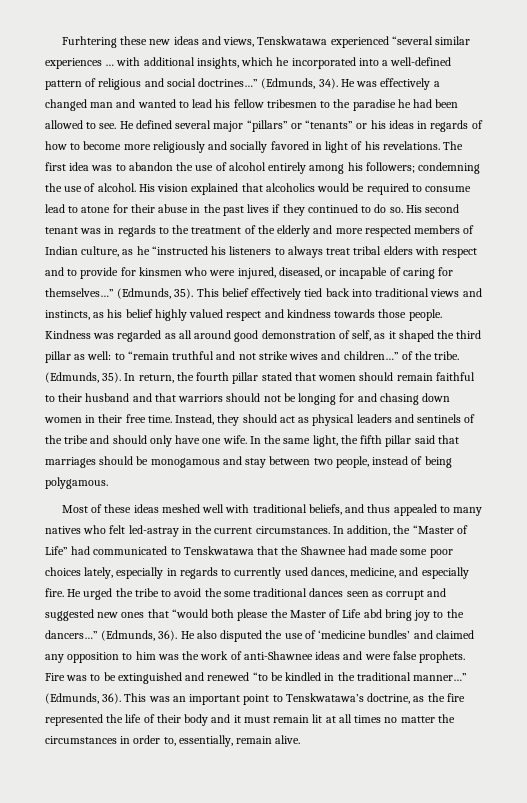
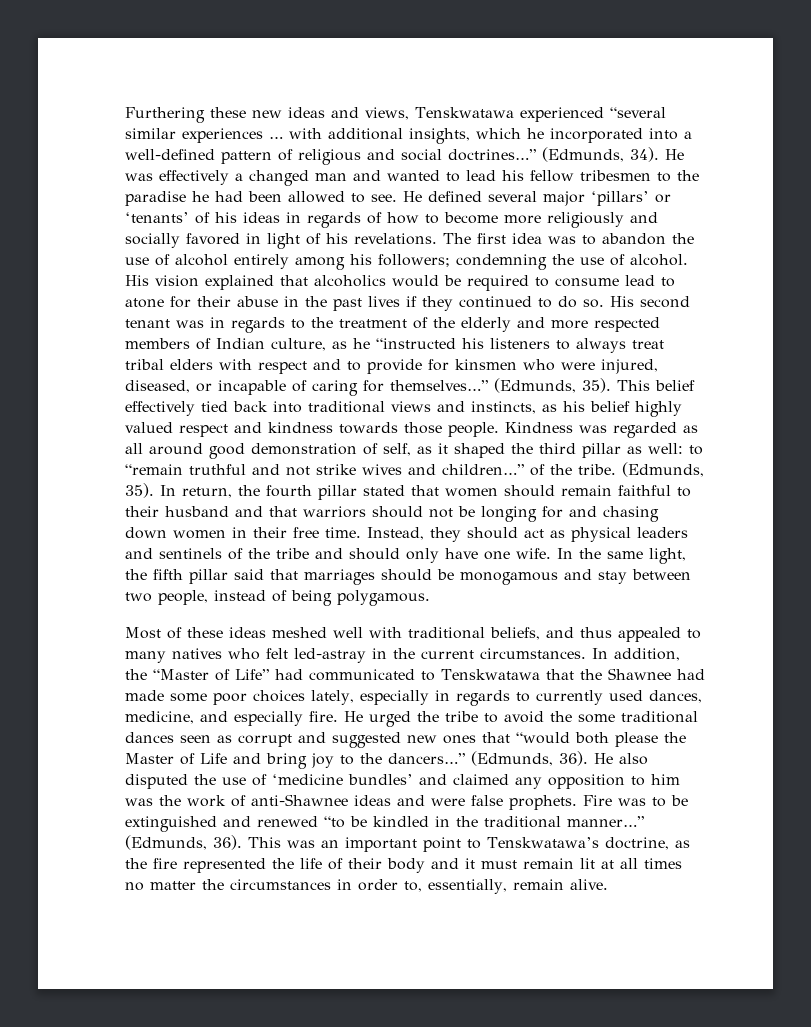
- Furhtering these new ideas and views, Tenskwatawa experienced “several similar experiences … with additional insights, which he incorporated into a well-defined pattern of religious and social doctrines…”
+ Furthering these new ideas and views, Tenskwatawa experienced “several similar experiences … with additional insights, which he incorporated into a well-defined pattern of religious and social doctrines…”
- He defined several major “pillars” or “tenants” or his ideas in regards of how to become more religiously and socially favored in light of his revelations.
+ He defined several major ‘pillars’ or ‘tenants’ of his ideas in regards of how to become more religiously and socially favored in light of his revelations.
- He urged the tribe to avoid the some traditional dances seen as corrupt and suggested new ones that “would both please the Master of Life abd bring joy to the dancers…”
+ He urged the tribe to avoid the some traditional dances seen as corrupt and suggested new ones that “would both please the Master of Life and bring joy to the dancers…”

